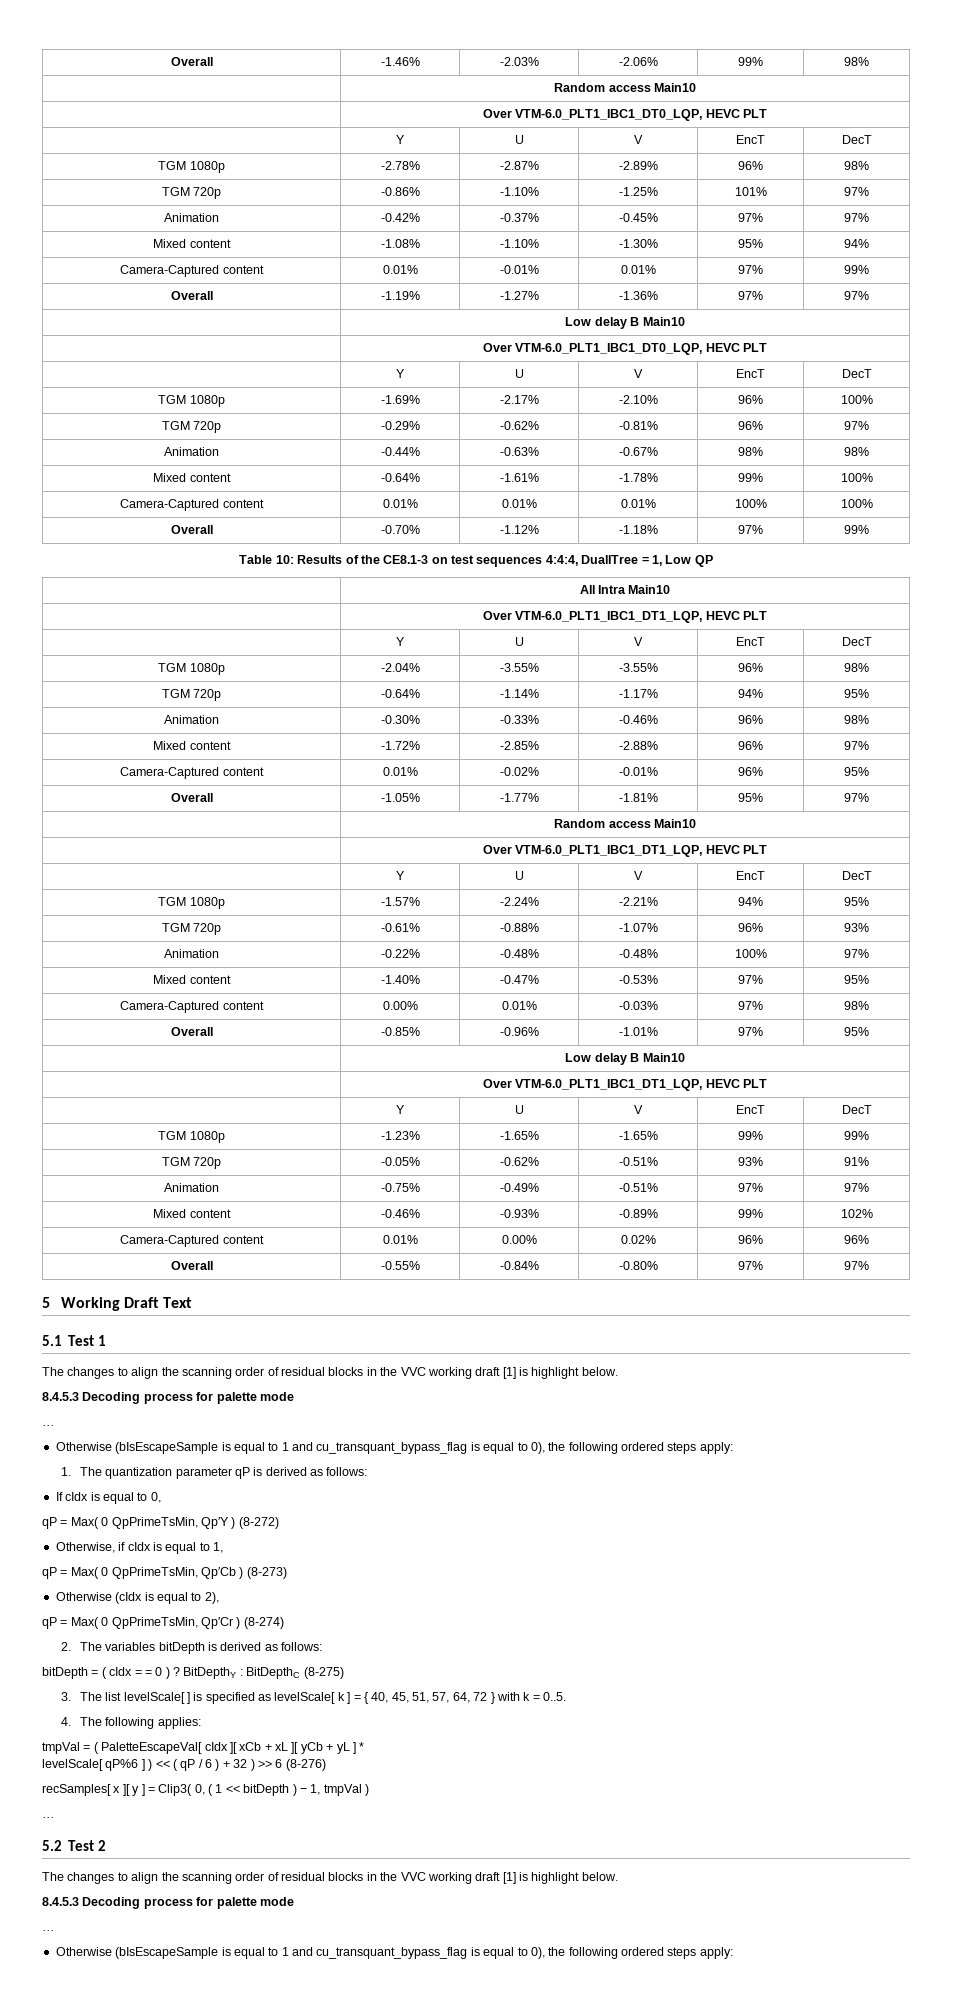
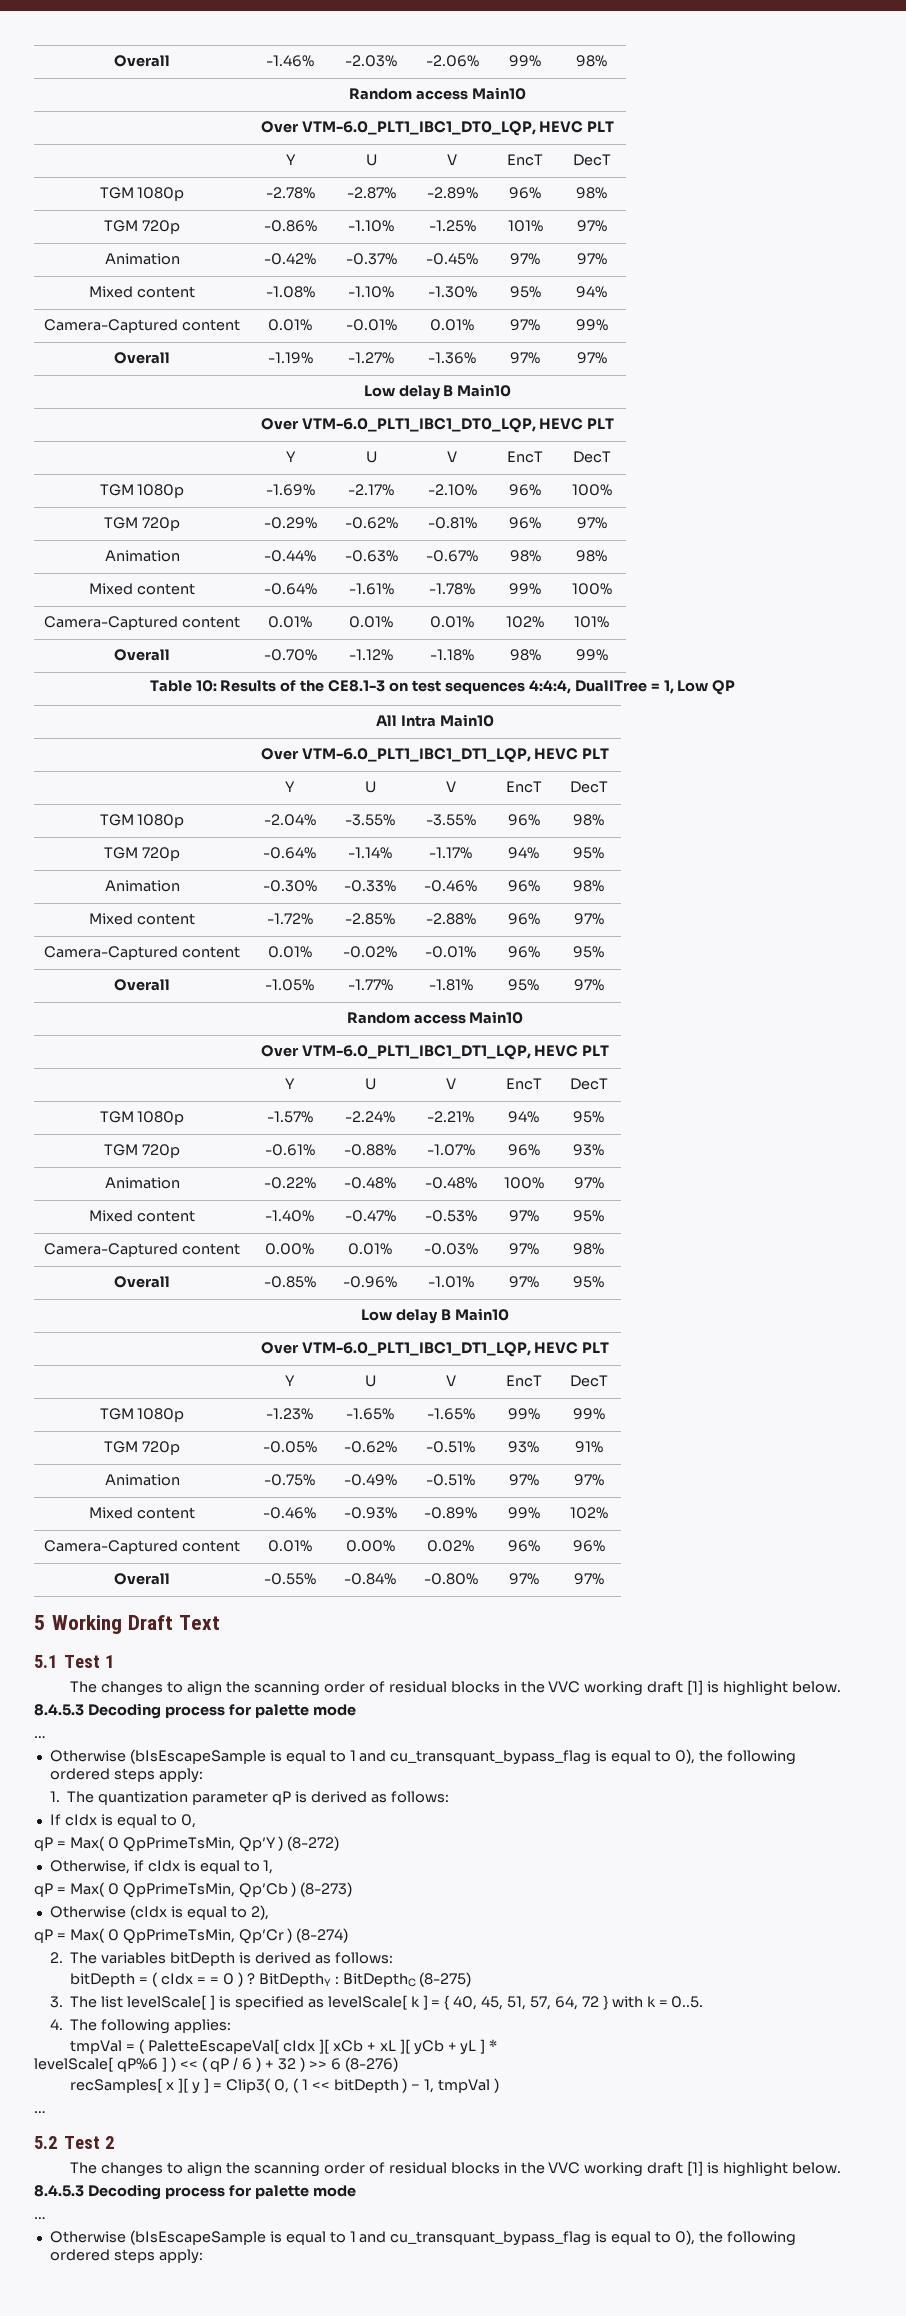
- Camera-Captured content | 0.01% | 0.01% | 0.01% | 100% | 100%
+ Camera-Captured content | 0.01% | 0.01% | 0.01% | 102% | 101%
- Overall | -0.70% | -1.12% | -1.18% | 97% | 99%
+ Overall | -0.70% | -1.12% | -1.18% | 98% | 99%

